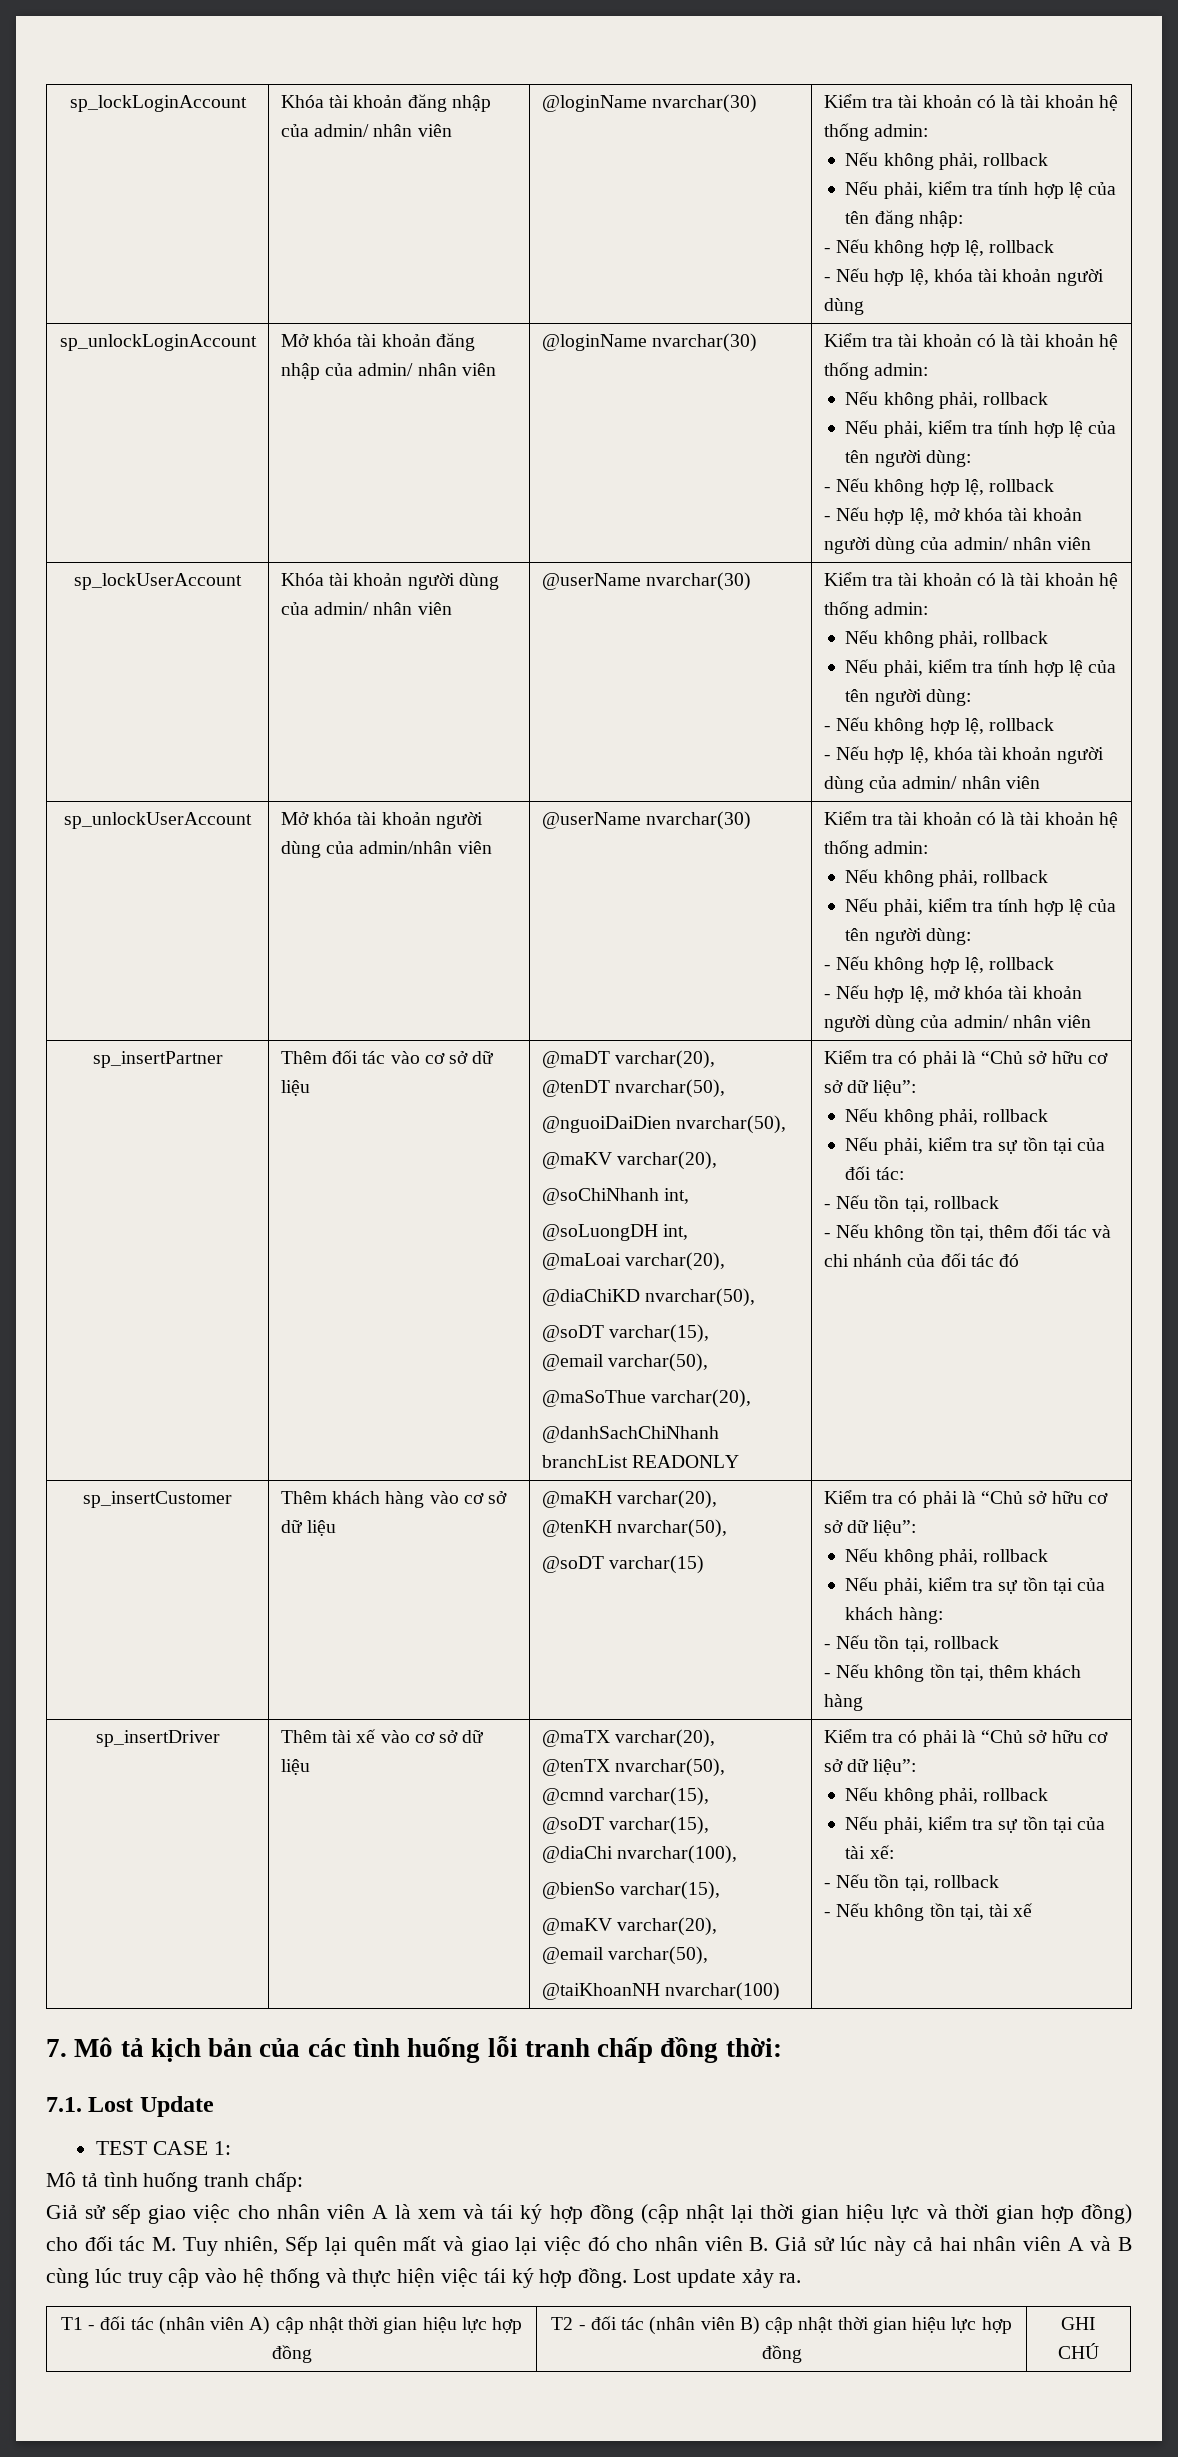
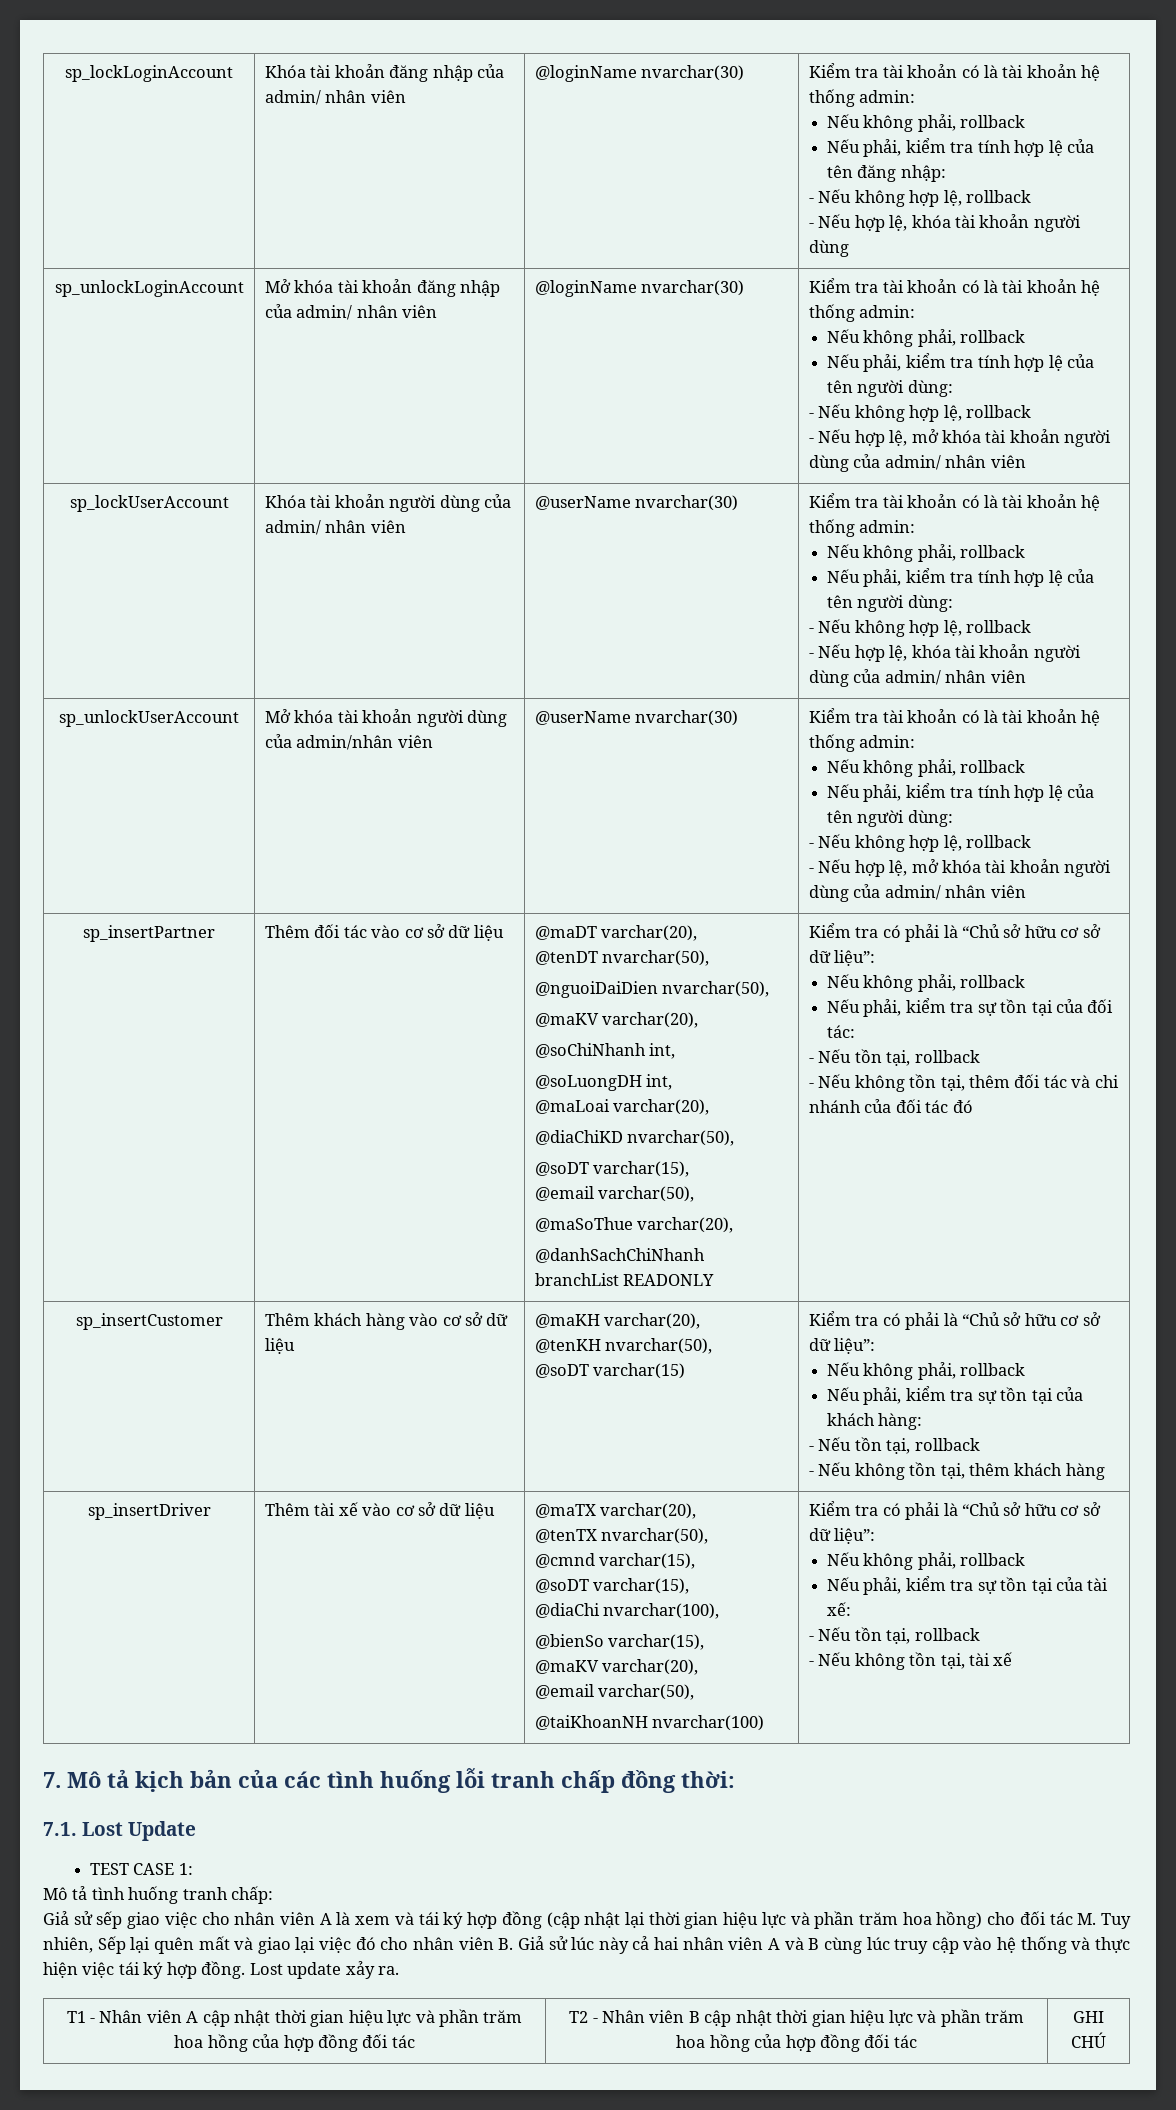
- Giả sử sếp giao việc cho nhân viên A là xem và tái ký hợp đồng (cập nhật lại thời gian hiệu lực và thời gian hợp đồng) cho đối tác M. Tuy nhiên, Sếp lại quên mất và giao lại việc đó cho nhân viên B. Giả sử lúc này cả hai nhân viên A và B cùng lúc truy cập vào hệ thống và thực hiện việc tái ký hợp đồng.
+ Giả sử sếp giao việc cho nhân viên A là xem và tái ký hợp đồng (cập nhật lại thời gian hiệu lực và phần trăm hoa hồng) cho đối tác M. Tuy nhiên, Sếp lại quên mất và giao lại việc đó cho nhân viên B. Giả sử lúc này cả hai nhân viên A và B cùng lúc truy cập vào hệ thống và thực hiện việc tái ký hợp đồng.
- T1 - đối tác (nhân viên A) cập nhật thời gian hiệu lực hợp đồng
+ T1 - Nhân viên A cập nhật thời gian hiệu lực và phần trăm hoa hồng của hợp đồng đối tác
- T2 - đối tác (nhân viên B) cập nhật thời gian hiệu lực hợp đồng
+ T2 - Nhân viên B cập nhật thời gian hiệu lực và phần trăm hoa hồng của hợp đồng đối tác

